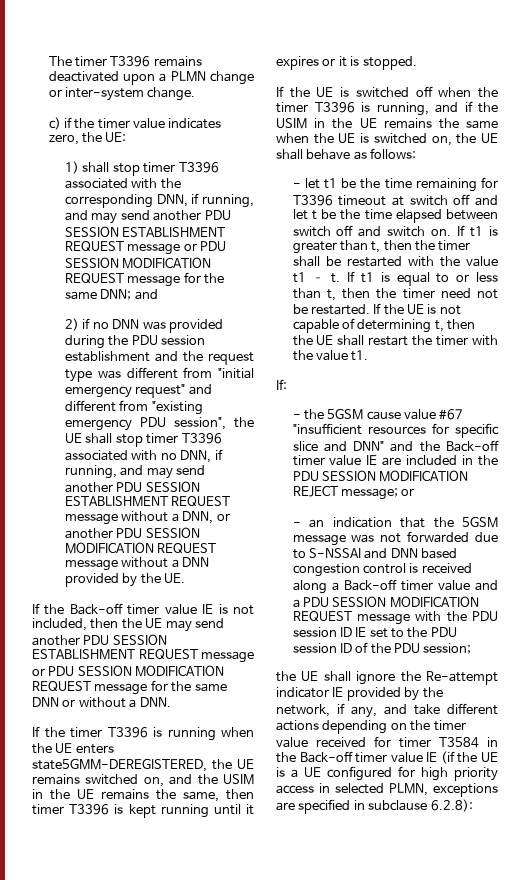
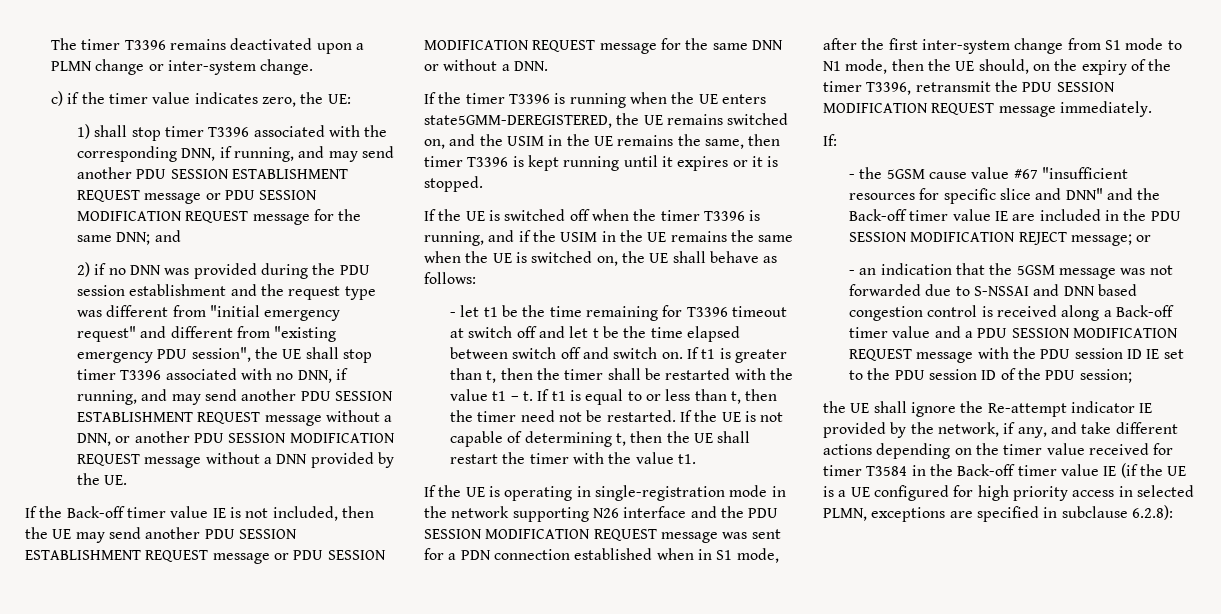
+ If the UE is operating in single-registration mode in the network supporting N26 interface and the PDU SESSION MODIFICATION REQUEST message was sent for a PDN connection established when in S1 mode, after the first inter-system change from S1 mode to N1 mode, then the UE should, on the expiry of the timer T3396, retransmit the PDU SESSION MODIFICATION REQUEST message immediately.

